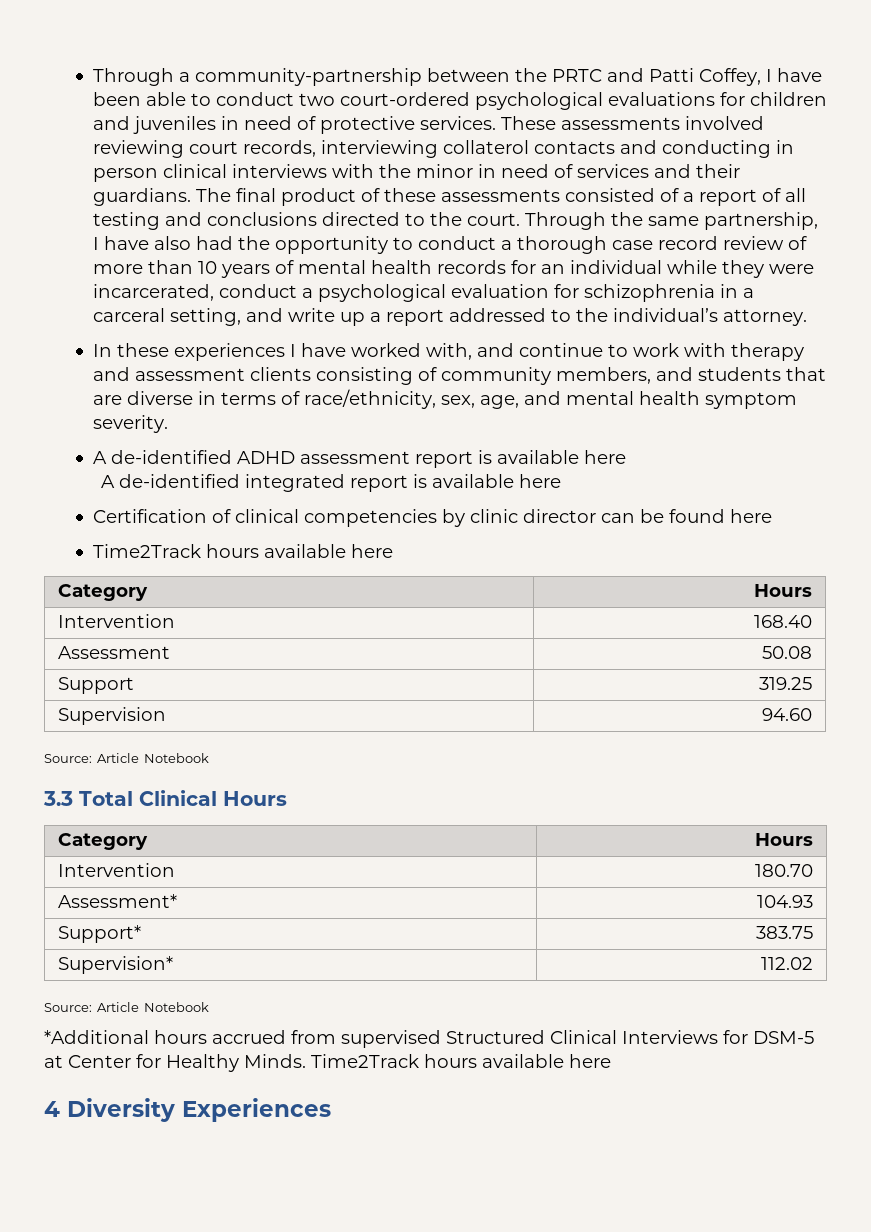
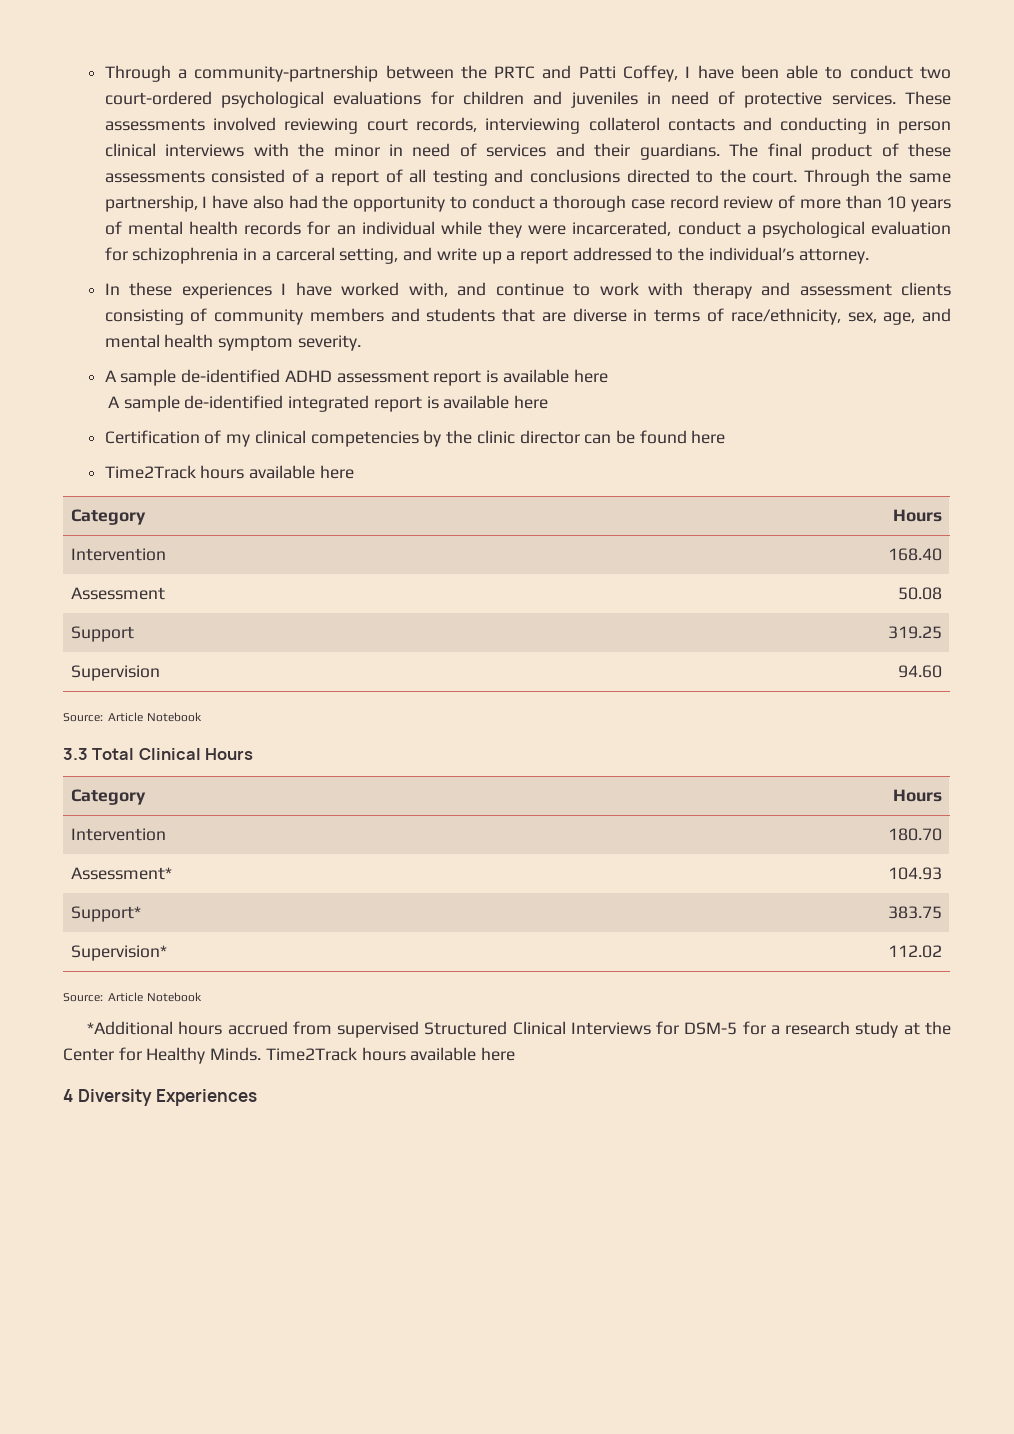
- In these experiences I have worked with, and continue to work with therapy and assessment clients consisting of community members, and students that are diverse in terms of race/ethnicity, sex, age, and mental health symptom severity.
+ In these experiences I have worked with, and continue to work with therapy and assessment clients consisting of community members and students that are diverse in terms of race/ethnicity, sex, age, and mental health symptom severity.
- A de-identified ADHD assessment report is available here
+ A sample de-identified ADHD assessment report is available here
- A de-identified integrated report is available here
+ A sample de-identified integrated report is available here
- Certification of clinical competencies by clinic director can be found here
+ Certification of my clinical competencies by the clinic director can be found here
- *Additional hours accrued from supervised Structured Clinical Interviews for DSM-5 at Center for Healthy Minds.
+ *Additional hours accrued from supervised Structured Clinical Interviews for DSM-5 for a research study at the Center for Healthy Minds.

